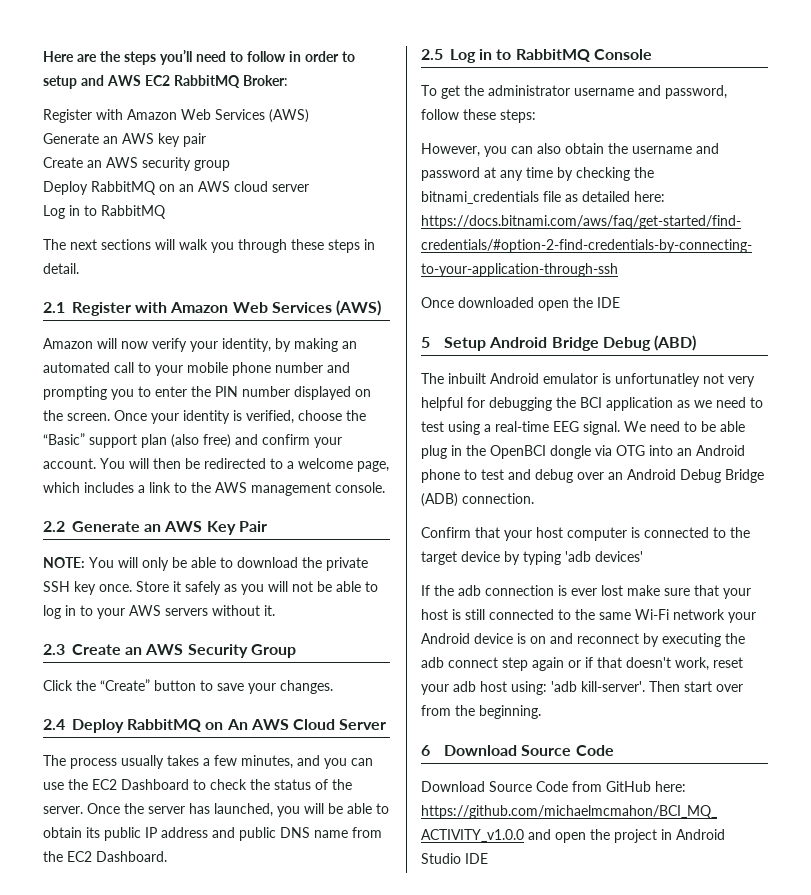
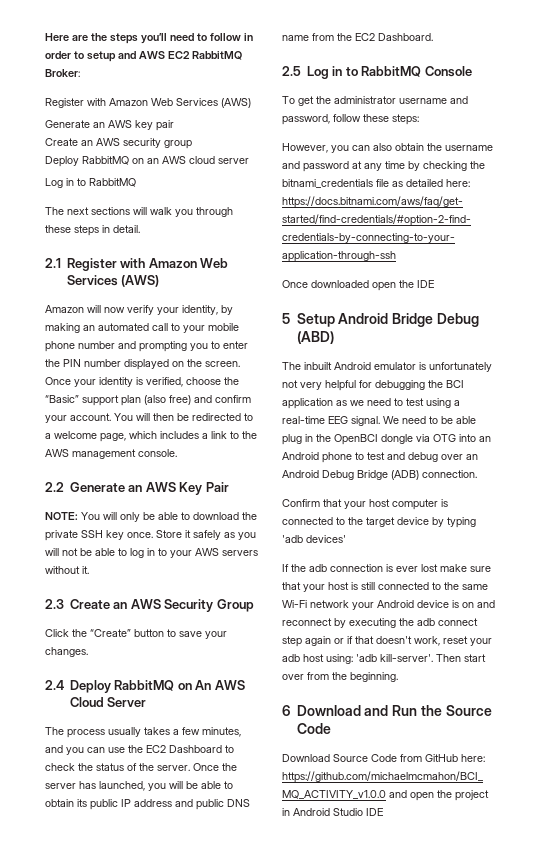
- The inbuilt Android emulator is unfortunatley not very helpful for debugging the BCI application as we need to test using a real-time EEG signal.
+ The inbuilt Android emulator is unfortunately not very helpful for debugging the BCI application as we need to test using a real-time EEG signal.
- 6 Download Source Code
+ 6 Download and Run the Source Code

